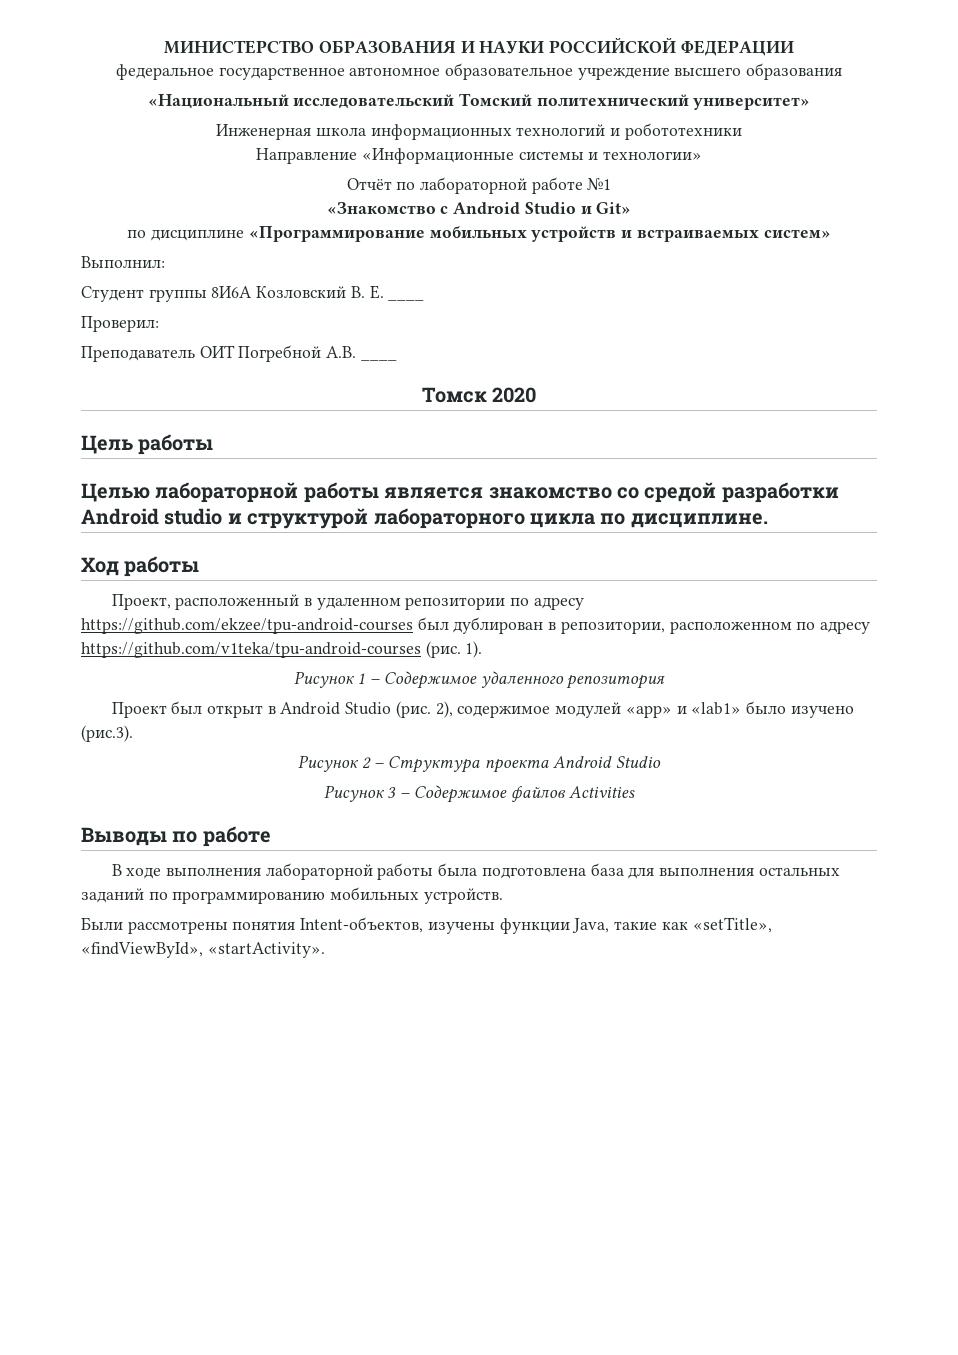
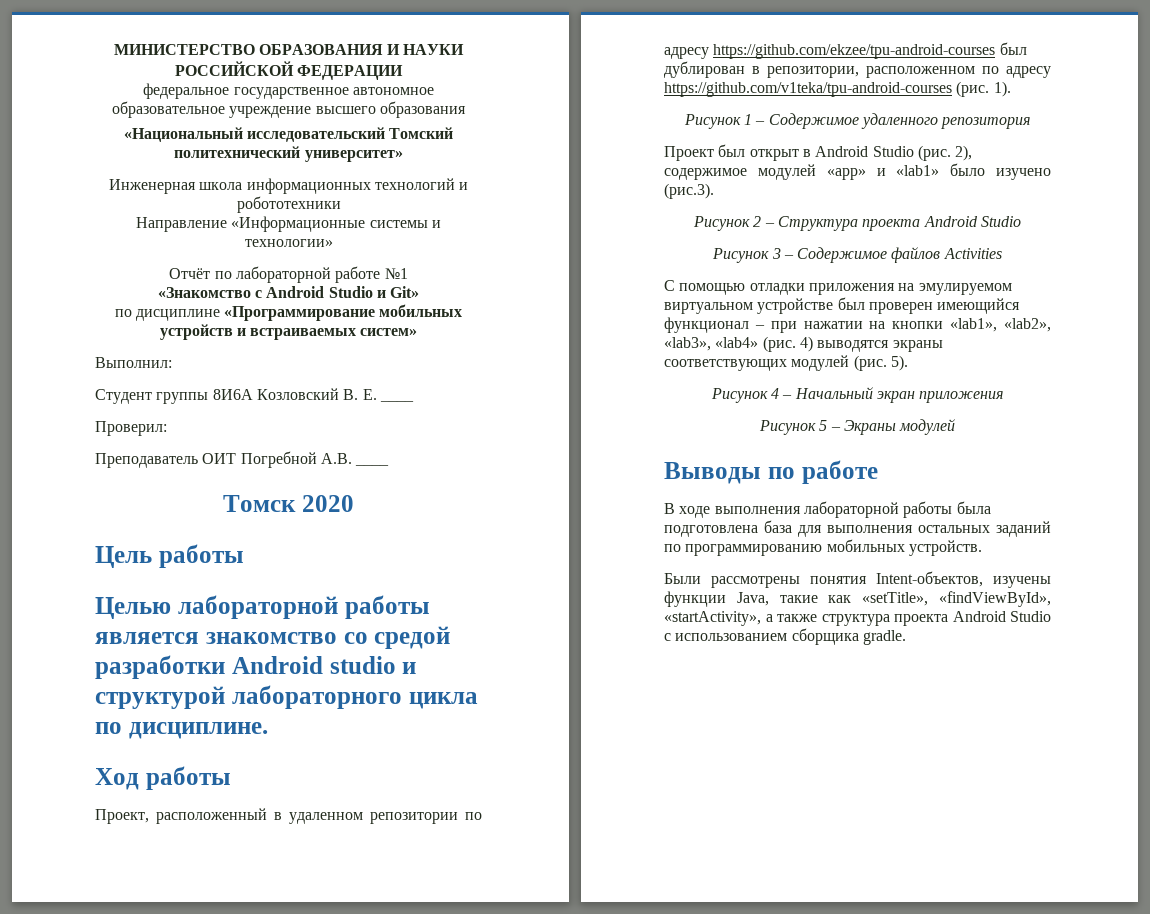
+ С помощью отладки приложения на эмулируемом виртуальном устройстве был проверен имеющийся функционал – при нажатии на кнопки «lab1», «lab2», «lab3», «lab4» (рис. 4) выводятся экраны соответствующих модулей (рис. 5).
+ Рисунок 4 – Начальный экран приложения
+ Рисунок 5 – Экраны модулей
- Были рассмотрены понятия Intent-объектов, изучены функции Java, такие как «setTitle», «findViewById», «startActivity».
+ Были рассмотрены понятия Intent-объектов, изучены функции Java, такие как «setTitle», «findViewById», «startActivity», а также структура проекта Android Studio с использованием сборщика gradle.

